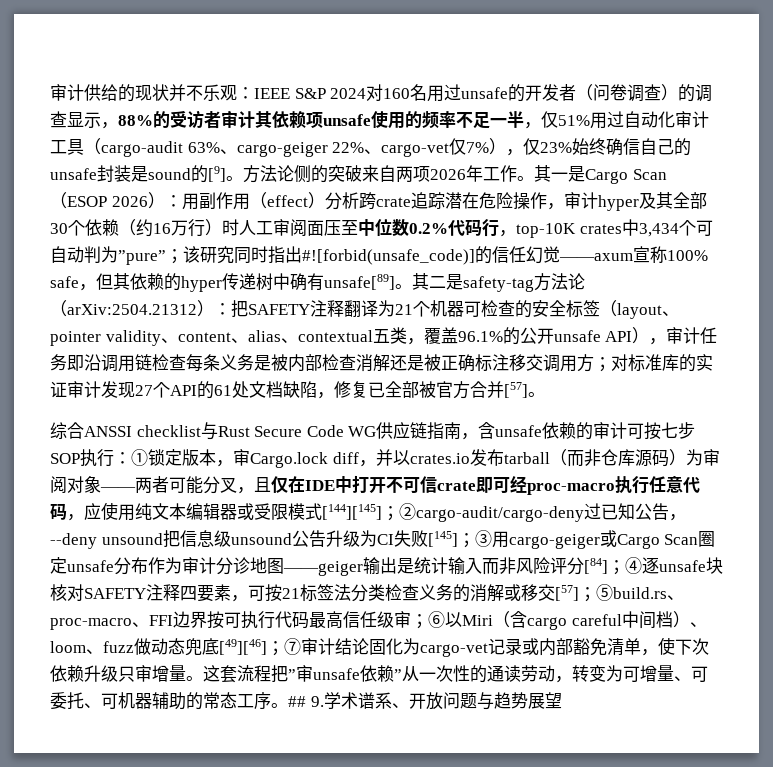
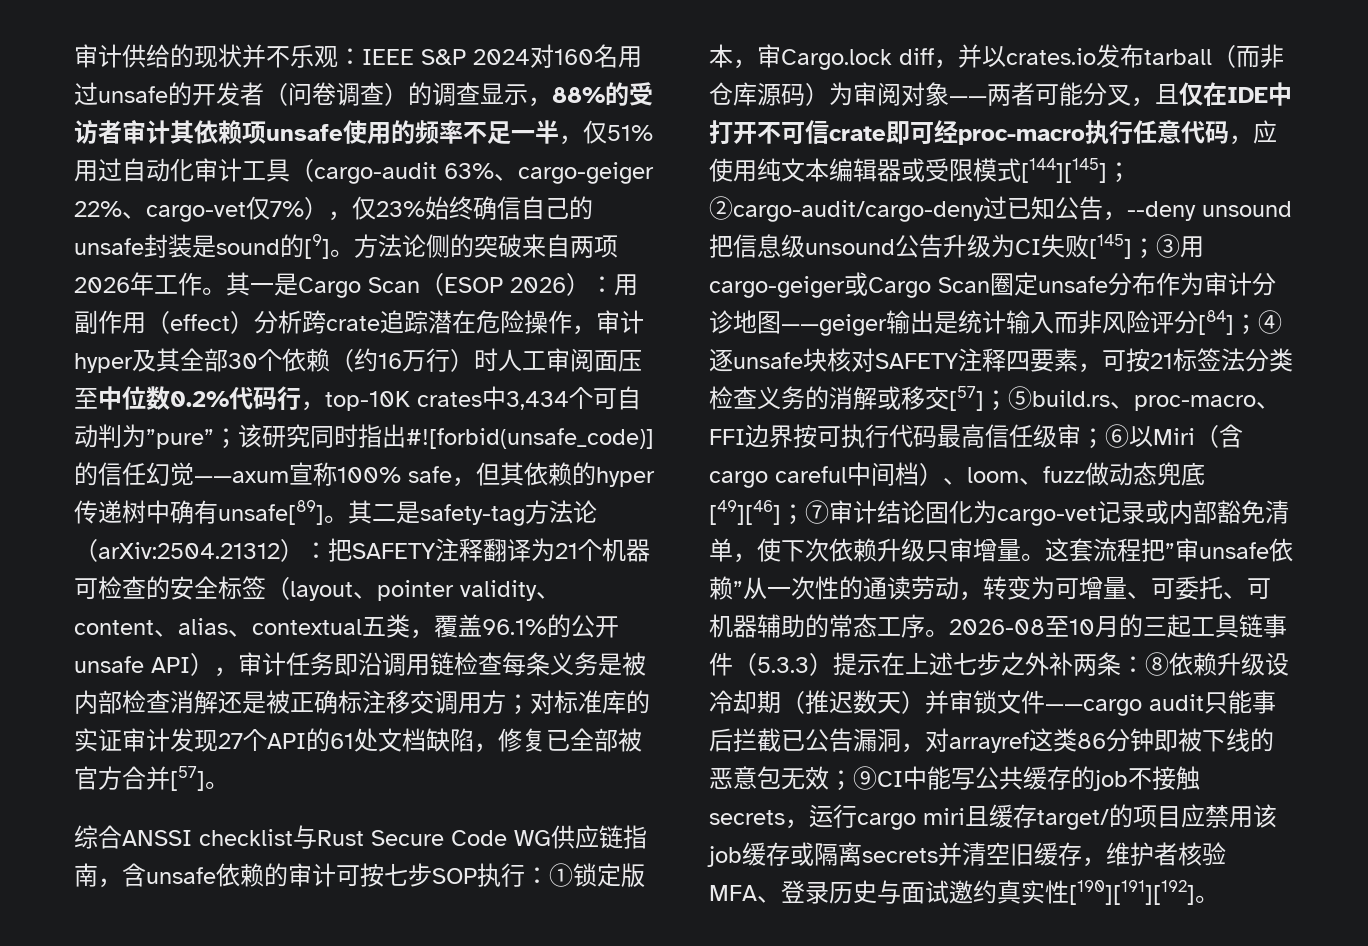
- ## 9.学术谱系、开放问题与趋势展望
+ 2026-08至10月的三起工具链事件（5.3.3）提示在上述七步之外补两条：⑧依赖升级设冷却期（推迟数天）并审锁文件——cargo audit只能事后拦截已公告漏洞，对arrayref这类86分钟即被下线的恶意包无效；⑨CI中能写公共缓存的job不接触secrets，运行cargo miri且缓存target/的项目应禁用该job缓存或隔离secrets并清空旧缓存，维护者核验MFA、登录历史与面试邀约真实性[190][191][192]。

